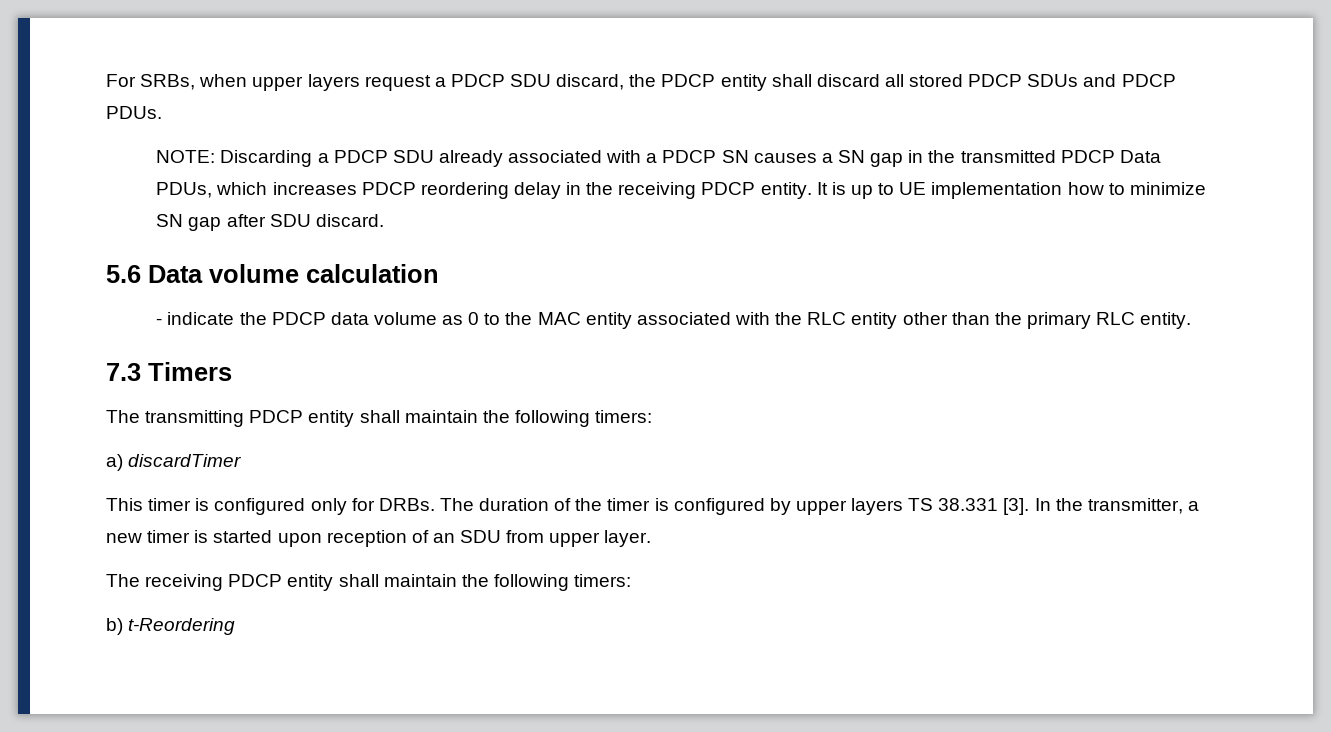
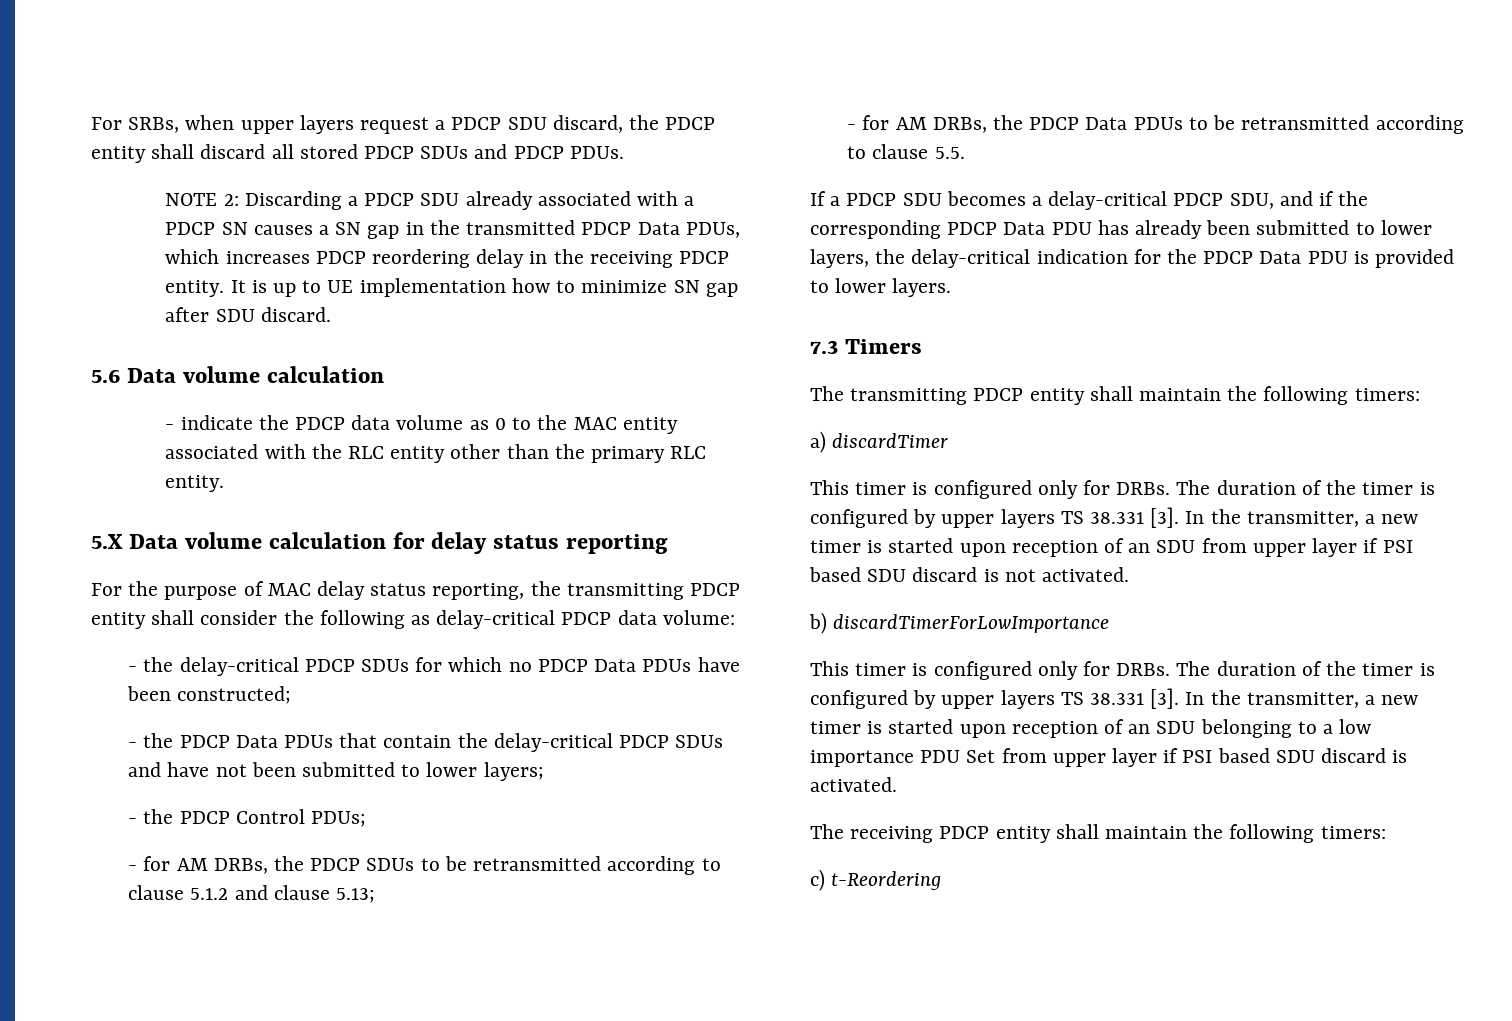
- NOTE: Discarding a PDCP SDU already associated with a PDCP SN causes a SN gap in the transmitted PDCP Data PDUs, which increases PDCP reordering delay in the receiving PDCP entity.
+ NOTE 2: Discarding a PDCP SDU already associated with a PDCP SN causes a SN gap in the transmitted PDCP Data PDUs, which increases PDCP reordering delay in the receiving PDCP entity.
+ 5.X Data volume calculation for delay status reporting
+ For the purpose of MAC delay status reporting, the transmitting PDCP entity shall consider the following as delay-critical PDCP data volume:
+ - the delay-critical PDCP SDUs for which no PDCP Data PDUs have been constructed;
+ - the PDCP Data PDUs that contain the delay-critical PDCP SDUs and have not been submitted to lower layers;
+ - the PDCP Control PDUs;
+ - for AM DRBs, the PDCP SDUs to be retransmitted according to clause 5.1.2 and clause 5.13;
+ - for AM DRBs, the PDCP Data PDUs to be retransmitted according to clause 5.5.
+ If a PDCP SDU becomes a delay-critical PDCP SDU, and if the corresponding PDCP Data PDU has already been submitted to lower layers, the delay-critical indication for the PDCP Data PDU is provided to lower layers.
- In the transmitter, a new timer is started upon reception of an SDU from upper layer.
+ In the transmitter, a new timer is started upon reception of an SDU from upper layer if PSI based SDU discard is not activated.
+ b) discardTimerForLowImportance
+ This timer is configured only for DRBs. The duration of the timer is configured by upper layers TS 38.331 [3]. In the transmitter, a new timer is started upon reception of an SDU belonging to a low importance PDU Set from upper layer if PSI based SDU discard is activated.
- b) t-Reordering
+ c) t-Reordering

